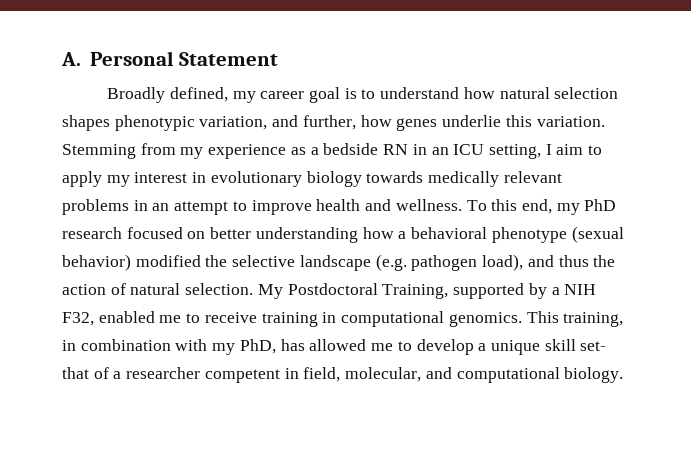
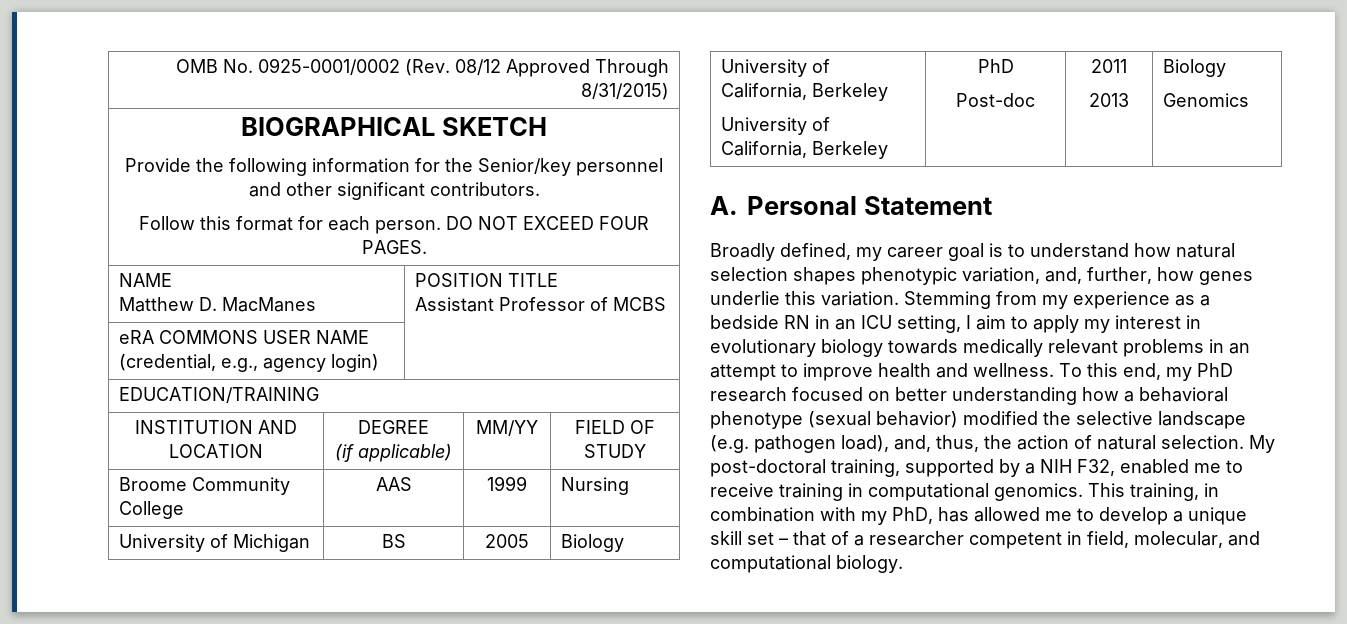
+ OMB No. 0925-0001/0002 (Rev. 08/12 Approved Through 8/31/2015)
+ BIOGRAPHICAL SKETCH
+ Provide the following information for the Senior/key personnel and other significant contributors.
+ Follow this format for each person. DO NOT EXCEED FOUR PAGES.
+ NAME
+ Matthew D. MacManes | POSITION TITLE
+ Assistant Professor of MCBS
+ eRA COMMONS USER NAME (credential, e.g., agency login) |
+ EDUCATION/TRAINING
+ INSTITUTION AND LOCATION | DEGREE
+ (if applicable) | MM/YY | FIELD OF STUDY
+ Broome Community College | AAS | 1999 | Nursing
+ University of Michigan | BS | 2005 | Biology
+ University of California, Berkeley
+ University of California, Berkeley | PhD
+ Post-doc | 2011
+ 2013 | Biology
+ Genomics
- Broadly defined, my career goal is to understand how natural selection shapes phenotypic variation, and further, how genes underlie this variation.
+ Broadly defined, my career goal is to understand how natural selection shapes phenotypic variation, and, further, how genes underlie this variation.
- To this end, my PhD research focused on better understanding how a behavioral phenotype (sexual behavior) modified the selective landscape (e.g. pathogen load), and thus the action of natural selection.
+ To this end, my PhD research focused on better understanding how a behavioral phenotype (sexual behavior) modified the selective landscape (e.g. pathogen load), and, thus, the action of natural selection.
- My Postdoctoral Training, supported by a NIH F32, enabled me to receive training in computational genomics.
+ My post-doctoral training, supported by a NIH F32, enabled me to receive training in computational genomics.
- This training, in combination with my PhD, has allowed me to develop a unique skill set- that of a researcher competent in field, molecular, and computational biology.
+ This training, in combination with my PhD, has allowed me to develop a unique skill set – that of a researcher competent in field, molecular, and computational biology.

